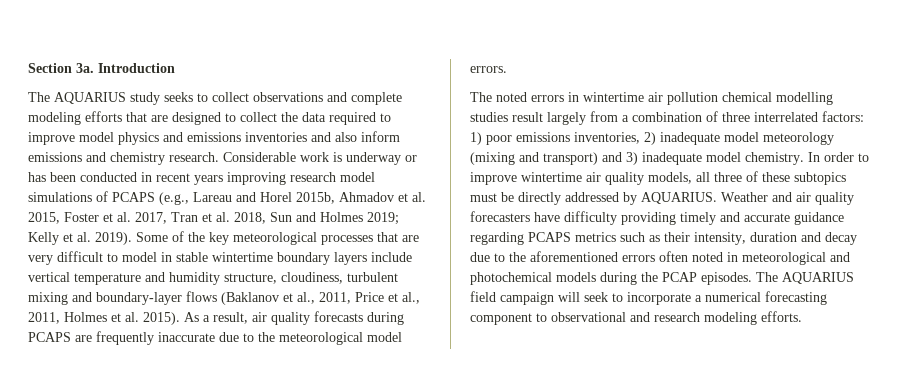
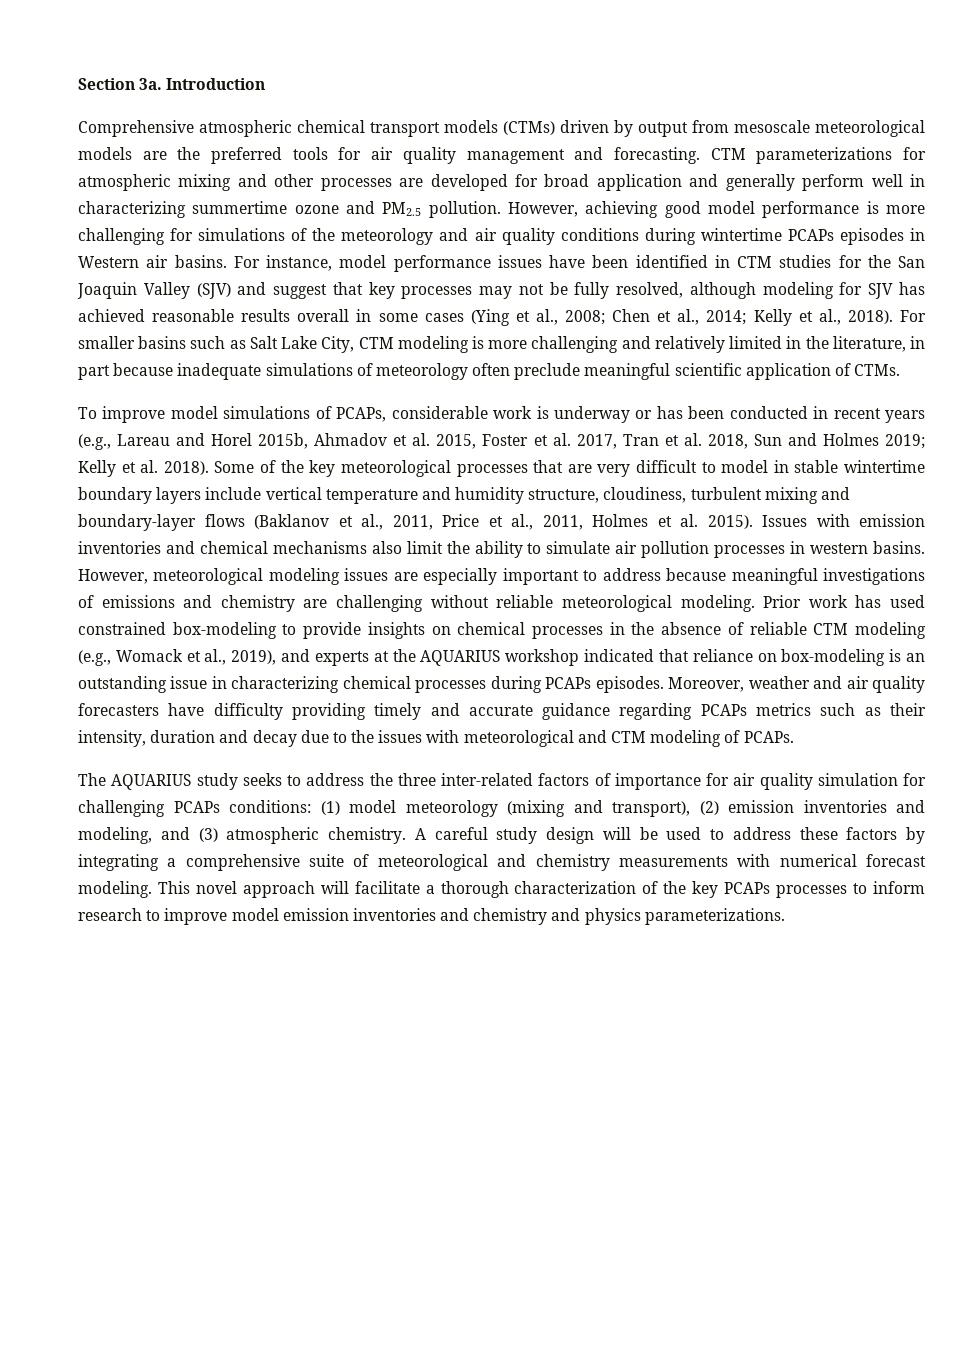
- The AQUARIUS study seeks to collect observations and complete modeling efforts that are designed to collect the data required to improve model physics and emissions inventories and also inform emissions and chemistry research. Considerable work is underway or has been conducted in recent years improving research model simulations of PCAPS (e.g., Lareau and Horel 2015b, Ahmadov et al. 2015, Foster et al. 2017, Tran et al. 2018, Sun and Holmes 2019; Kelly et al. 2019).
+ Comprehensive atmospheric chemical transport models (CTMs) driven by output from mesoscale meteorological models are the preferred tools for air quality management and forecasting. CTM parameterizations for atmospheric mixing and other processes are developed for broad application and generally perform well in characterizing summertime ozone and PM2.5 pollution. However, achieving good model performance is more challenging for simulations of the meteorology and air quality conditions during wintertime PCAPs episodes in Western air basins. For instance, model performance issues have been identified in CTM studies for the San Joaquin Valley (SJV) and suggest that key processes may not be fully resolved, although modeling for SJV has achieved reasonable results overall in some cases (Ying et al., 2008; Chen et al., 2014; Kelly et al., 2018). For smaller basins such as Salt Lake City, CTM modeling is more challenging and relatively limited in the literature, in part because inadequate simulations of meteorology often preclude meaningful scientific application of CTMs.
+ To improve model simulations of PCAPs, considerable work is underway or has been conducted in recent years (e.g., Lareau and Horel 2015b, Ahmadov et al. 2015, Foster et al. 2017, Tran et al. 2018, Sun and Holmes 2019; Kelly et al. 2018).
- As a result, air quality forecasts during PCAPS are frequently inaccurate due to the meteorological model errors.
- The noted errors in wintertime air pollution chemical modelling studies result largely from a combination of three interrelated factors: 1) poor emissions inventories, 2) inadequate model meteorology (mixing and transport) and 3) inadequate model chemistry. In order to improve wintertime air quality models, all three of these subtopics must be directly addressed by AQUARIUS. Weather and air quality forecasters have difficulty providing timely and accurate guidance regarding PCAPS metrics such as their intensity, duration and decay due to the aforementioned errors often noted in meteorological and photochemical models during the PCAP episodes. The AQUARIUS field campaign will seek to incorporate a numerical forecasting component to observational and research modeling efforts.
+ Issues with emission inventories and chemical mechanisms also limit the ability to simulate air pollution processes in western basins. However, meteorological modeling issues are especially important to address because meaningful investigations of emissions and chemistry are challenging without reliable meteorological modeling. Prior work has used constrained box-modeling to provide insights on chemical processes in the absence of reliable CTM modeling (e.g., Womack et al., 2019), and experts at the AQUARIUS workshop indicated that reliance on box-modeling is an outstanding issue in characterizing chemical processes during PCAPs episodes. Moreover, weather and air quality forecasters have difficulty providing timely and accurate guidance regarding PCAPs metrics such as their intensity, duration and decay due to the issues with meteorological and CTM modeling of PCAPs.
+ The AQUARIUS study seeks to address the three inter-related factors of importance for air quality simulation for challenging PCAPs conditions: (1) model meteorology (mixing and transport), (2) emission inventories and modeling, and (3) atmospheric chemistry. A careful study design will be used to address these factors by integrating a comprehensive suite of meteorological and chemistry measurements with numerical forecast modeling. This novel approach will facilitate a thorough characterization of the key PCAPs processes to inform research to improve model emission inventories and chemistry and physics parameterizations.

